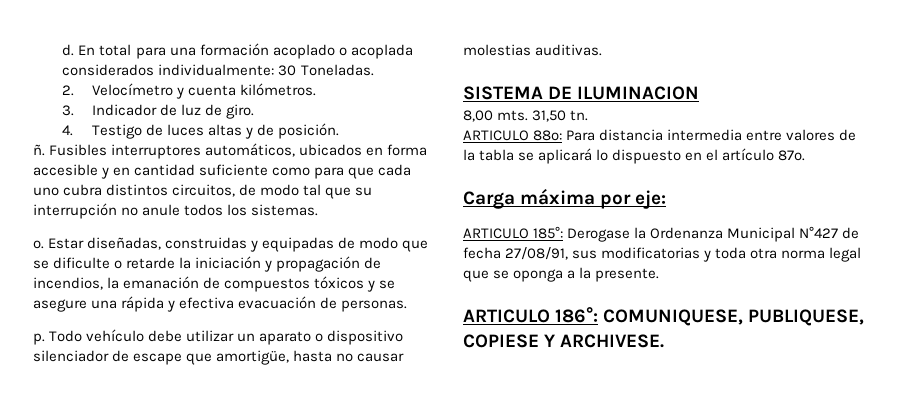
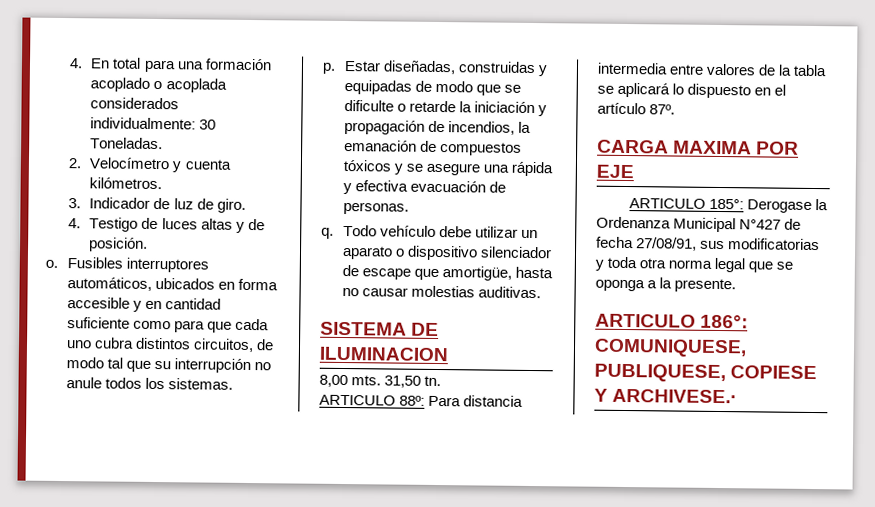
- d. En total para una formación acoplado o acoplada considerados individualmente: 30 Toneladas.
+ 4. En total para una formación acoplado o acoplada considerados individualmente: 30 Toneladas.
- ñ.
+ o.
- o. Estar diseñadas, construidas y equipadas de modo que se dificulte o retarde la iniciación y propagación de incendios, la emanación de compuestos tóxicos y se asegure una rápida y efectiva evacuación de personas.
+ p. Estar diseñadas, construidas y equipadas de modo que se dificulte o retarde la iniciación y propagación de incendios, la emanación de compuestos tóxicos y se asegure una rápida y efectiva evacuación de personas.
- p. Todo vehículo debe utilizar un aparato o dispositivo silenciador de escape que amortigüe, hasta no causar molestias auditivas.
+ q. Todo vehículo debe utilizar un aparato o dispositivo silenciador de escape que amortigüe, hasta no causar molestias auditivas.
- Carga máxima por eje:
+ CARGA MAXIMA POR EJE
- ARTICULO 186°: COMUNIQUESE, PUBLIQUESE, COPIESE Y ARCHIVESE.
+ ARTICULO 186°: COMUNIQUESE, PUBLIQUESE, COPIESE Y ARCHIVESE.·

